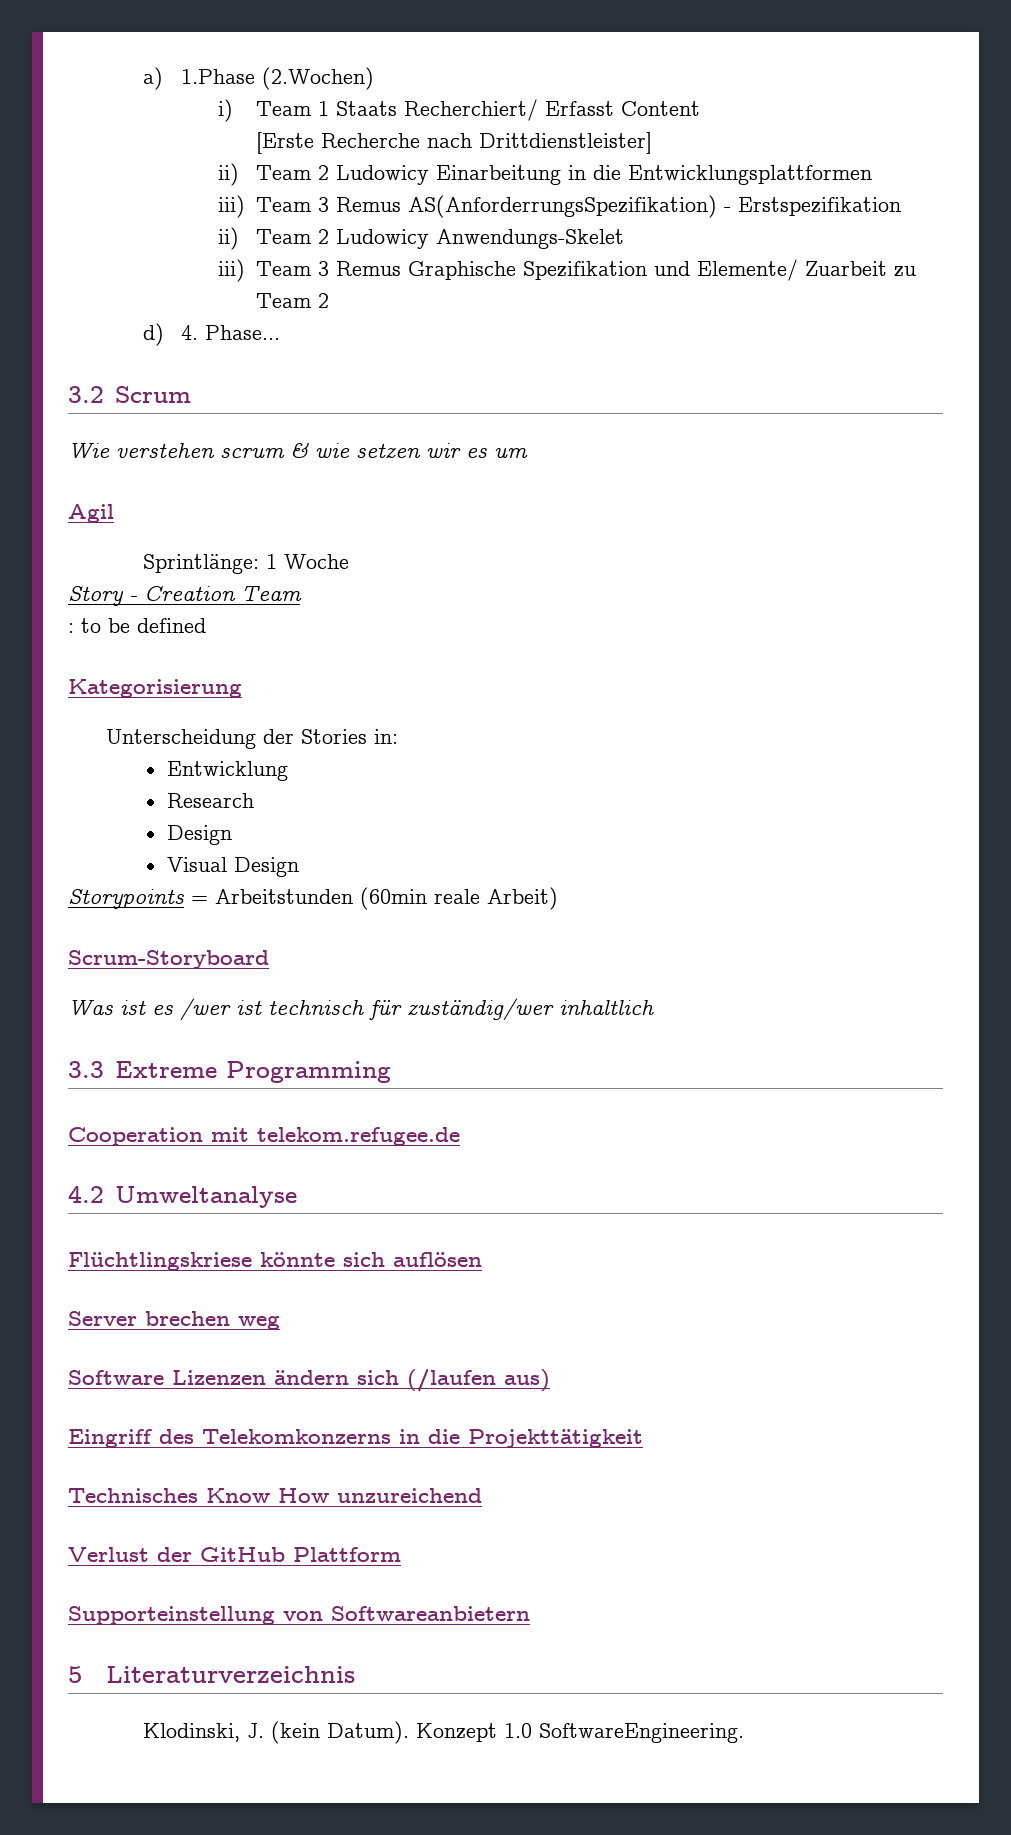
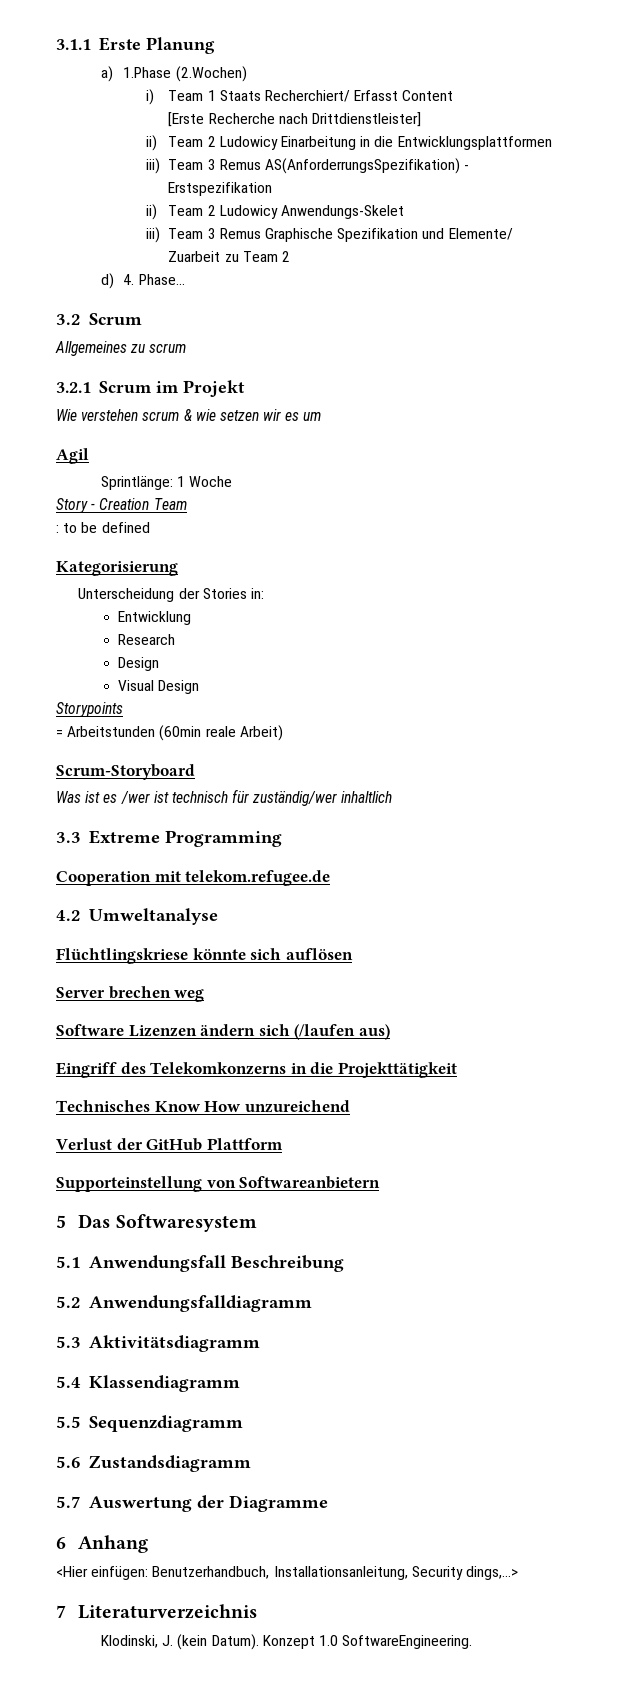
+ 3.1.1 Erste Planung
+ Allgemeines zu scrum
+ 3.2.1 Scrum im Projekt
- Storypoints = Arbeitstunden (60min reale Arbeit)
+ Storypoints
+ = Arbeitstunden (60min reale Arbeit)
- 5 Literaturverzeichnis
+ 5 Das Softwaresystem
+ 5.1 Anwendungsfall Beschreibung
+ 5.2 Anwendungsfalldiagramm
+ 5.3 Aktivitätsdiagramm
+ 5.4 Klassendiagramm
+ 5.5 Sequenzdiagramm
+ 5.6 Zustandsdiagramm
+ 5.7 Auswertung der Diagramme
+ 6 Anhang
+ <Hier einfügen: Benutzerhandbuch, Installationsanleitung, Security dings,…>
+ 7 Literaturverzeichnis

